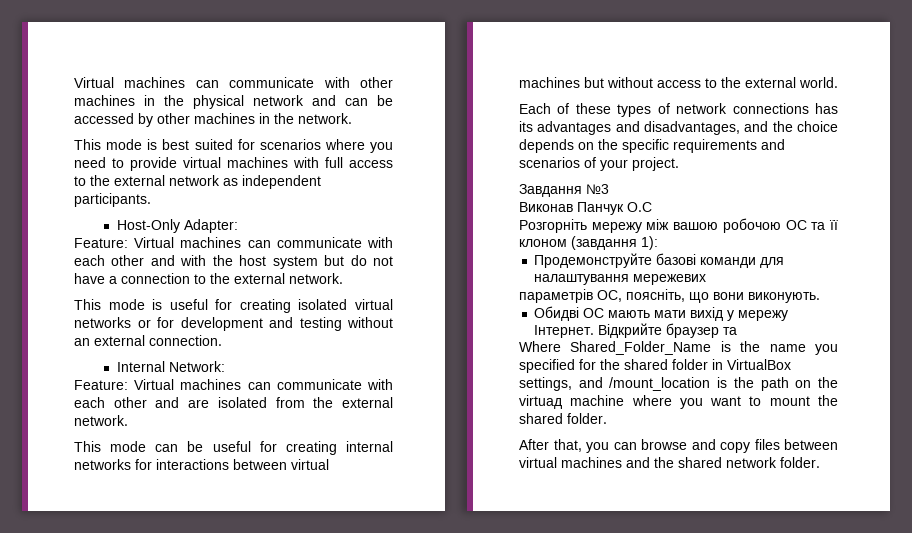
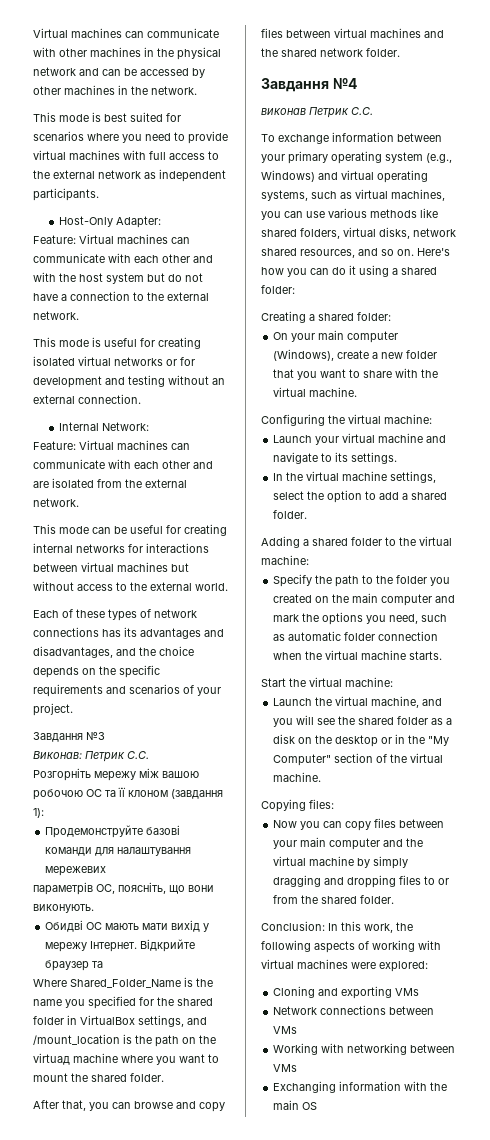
- Виконав Панчук О.С
+ Виконав: Петрик С.С.
+ Завдання №4
+ виконав Петрик С.С.
+ To exchange information between your primary operating system (e.g., Windows) and virtual operating systems, such as virtual machines, you can use various methods like shared folders, virtual disks, network shared resources, and so on. Here's how you can do it using a shared folder:
+ Creating a shared folder:
+ On your main computer (Windows), create a new folder that you want to share with the virtual machine.
+ Configuring the virtual machine:
+ Launch your virtual machine and navigate to its settings.
+ In the virtual machine settings, select the option to add a shared folder.
+ Adding a shared folder to the virtual machine:
+ Specify the path to the folder you created on the main computer and mark the options you need, such as automatic folder connection when the virtual machine starts.
+ Start the virtual machine:
+ Launch the virtual machine, and you will see the shared folder as a disk on the desktop or in the "My Computer" section of the virtual machine.
+ Copying files:
+ Now you can copy files between your main computer and the virtual machine by simply dragging and dropping files to or from the shared folder.
+ Conclusion: In this work, the following aspects of working with virtual machines were explored:
+ Cloning and exporting VMs
+ Network connections between VMs
+ Working with networking between VMs
+ Exchanging information with the main OS

